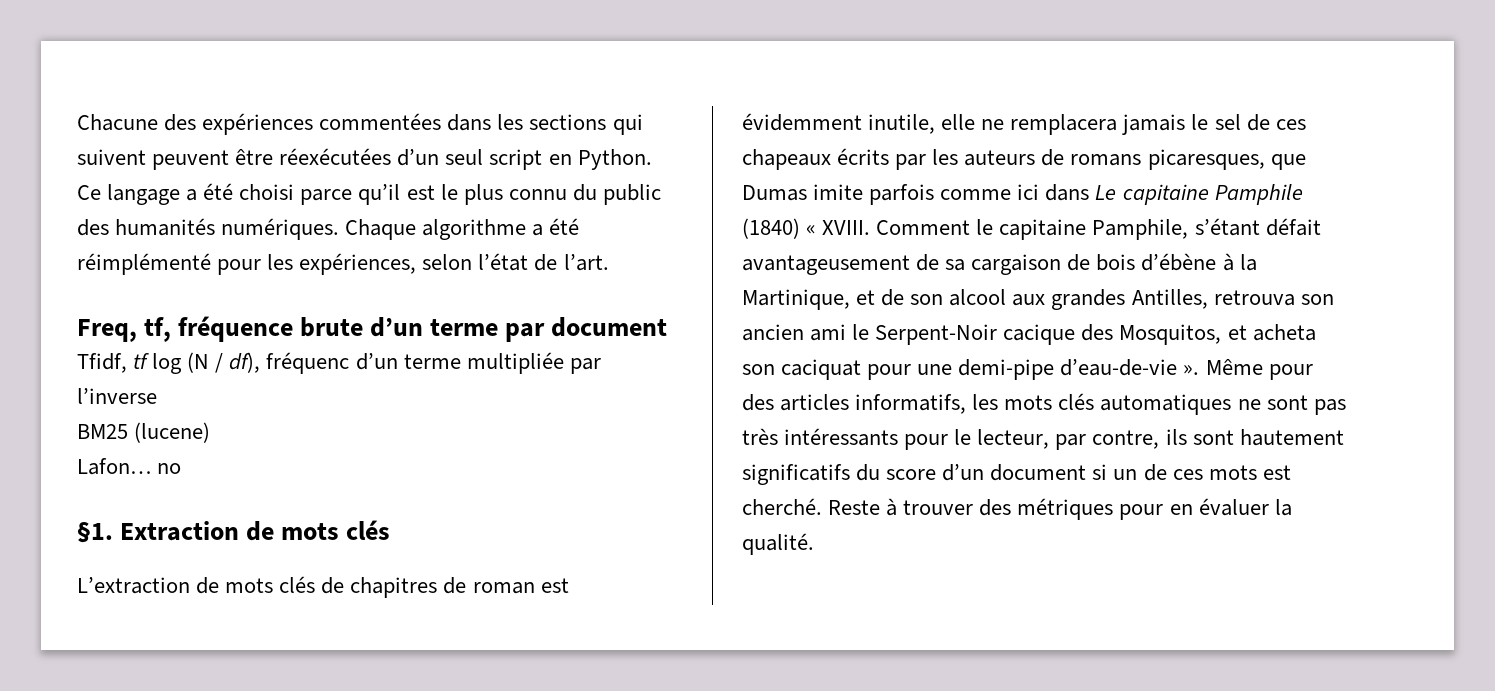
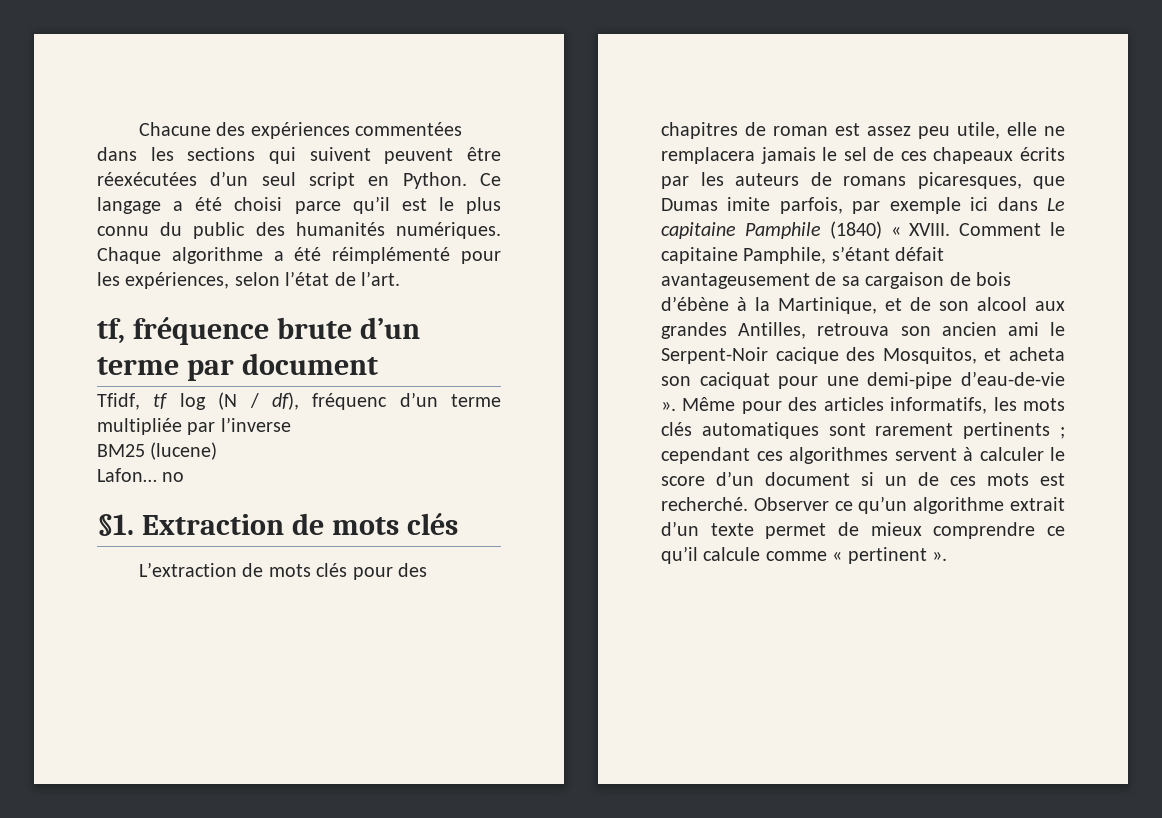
- Freq, tf, fréquence brute d’un terme par document
+ tf, fréquence brute d’un terme par document
- L’extraction de mots clés de chapitres de roman est évidemment inutile, elle ne remplacera jamais le sel de ces chapeaux écrits par les auteurs de romans picaresques, que Dumas imite parfois comme ici dans Le capitaine Pamphile (1840) « XVIII.
+ L’extraction de mots clés pour des chapitres de roman est assez peu utile, elle ne remplacera jamais le sel de ces chapeaux écrits par les auteurs de romans picaresques, que Dumas imite parfois, par exemple ici dans Le capitaine Pamphile (1840) « XVIII.
- Même pour des articles informatifs, les mots clés automatiques ne sont pas très intéressants pour le lecteur, par contre, ils sont hautement significatifs du score d’un document si un de ces mots est cherché. Reste à trouver des métriques pour en évaluer la qualité.
+ Même pour des articles informatifs, les mots clés automatiques sont rarement pertinents ; cependant ces algorithmes servent à calculer le score d’un document si un de ces mots est recherché. Observer ce qu’un algorithme extrait d’un texte permet de mieux comprendre ce qu’il calcule comme « pertinent ».

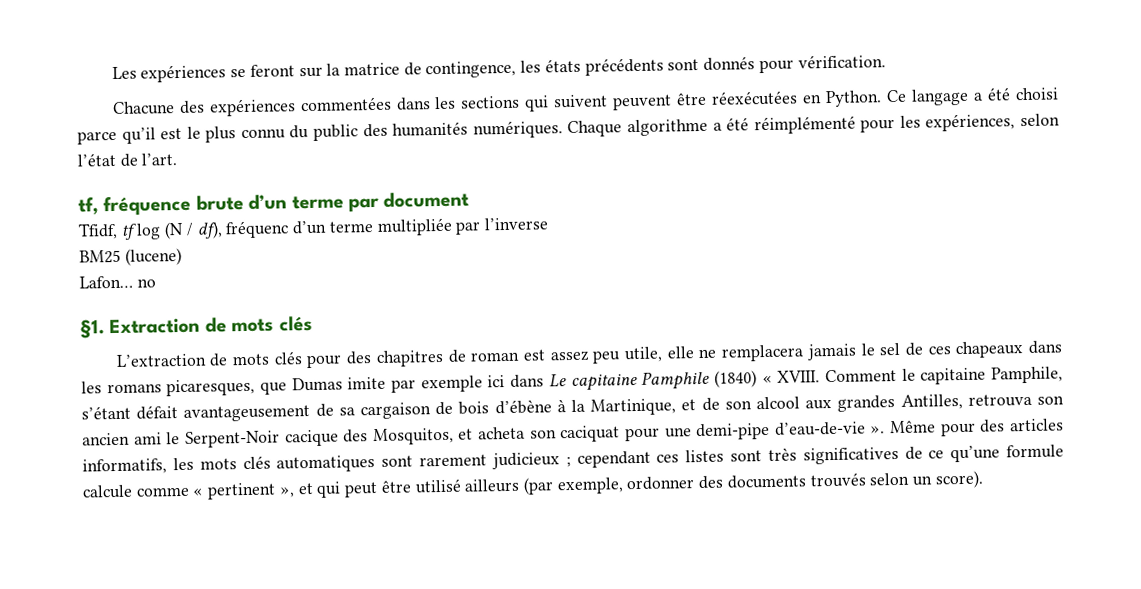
+ Les expériences se feront sur la matrice de contingence, les états précédents sont donnés pour vérification.
- Chacune des expériences commentées dans les sections qui suivent peuvent être réexécutées d’un seul script en Python.
+ Chacune des expériences commentées dans les sections qui suivent peuvent être réexécutées en Python.
- L’extraction de mots clés pour des chapitres de roman est assez peu utile, elle ne remplacera jamais le sel de ces chapeaux écrits par les auteurs de romans picaresques, que Dumas imite parfois, par exemple ici dans Le capitaine Pamphile (1840) « XVIII.
+ L’extraction de mots clés pour des chapitres de roman est assez peu utile, elle ne remplacera jamais le sel de ces chapeaux dans les romans picaresques, que Dumas imite par exemple ici dans Le capitaine Pamphile (1840) « XVIII.
- Même pour des articles informatifs, les mots clés automatiques sont rarement pertinents ; cependant ces algorithmes servent à calculer le score d’un document si un de ces mots est recherché. Observer ce qu’un algorithme extrait d’un texte permet de mieux comprendre ce qu’il calcule comme « pertinent ».
+ Même pour des articles informatifs, les mots clés automatiques sont rarement judicieux ; cependant ces listes sont très significatives de ce qu’une formule calcule comme « pertinent », et qui peut être utilisé ailleurs (par exemple, ordonner des documents trouvés selon un score).

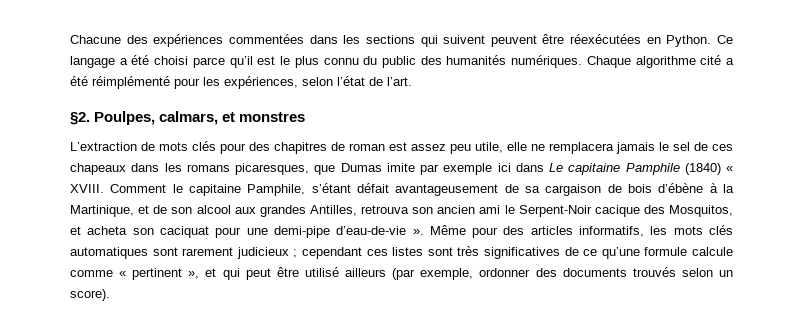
- Les expériences se feront sur la matrice de contingence, les états précédents sont donnés pour vérification.
- Chaque algorithme a été réimplémenté pour les expériences, selon l’état de l’art.
+ Chaque algorithme cité a été réimplémenté pour les expériences, selon l’état de l’art.
- tf, fréquence brute d’un terme par document
- Tfidf, tf log (N / df), fréquenc d’un terme multipliée par l’inverse
- BM25 (lucene)
- Lafon… no
- §1. Extraction de mots clés
+ §2. Poulpes, calmars, et monstres

